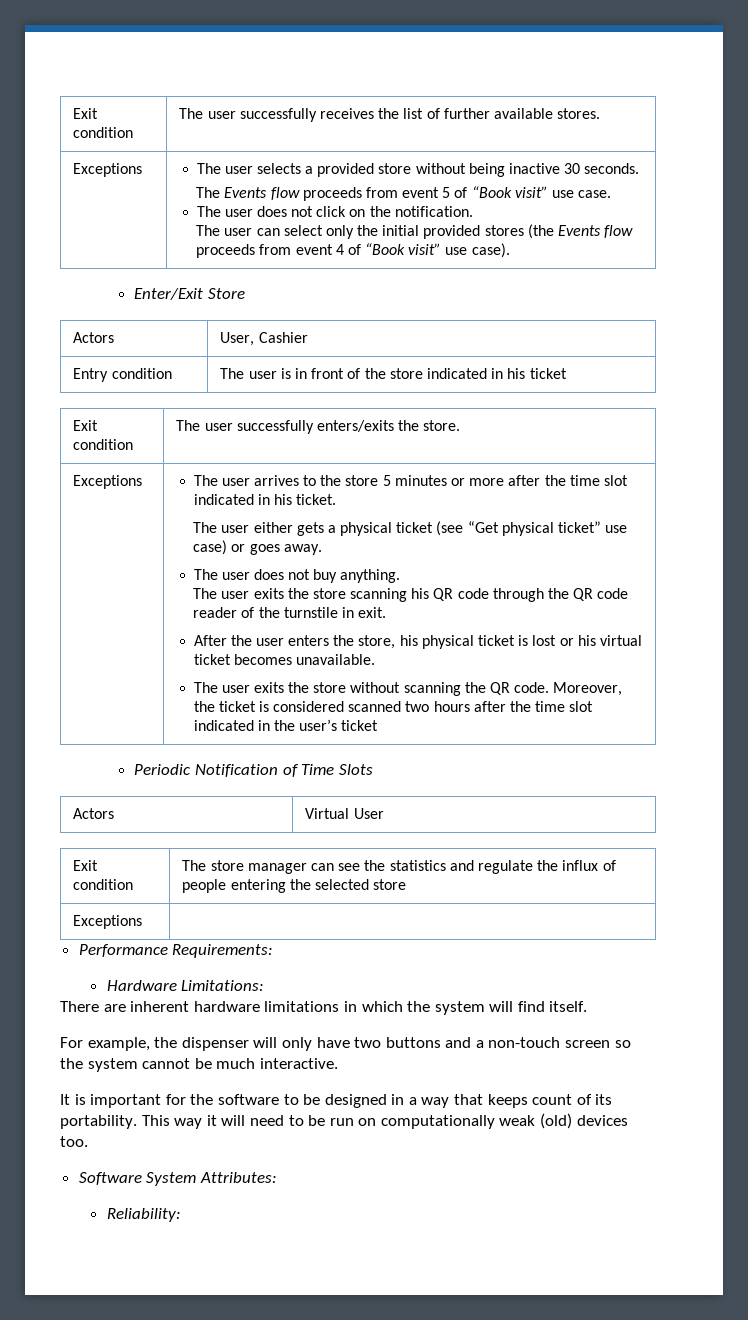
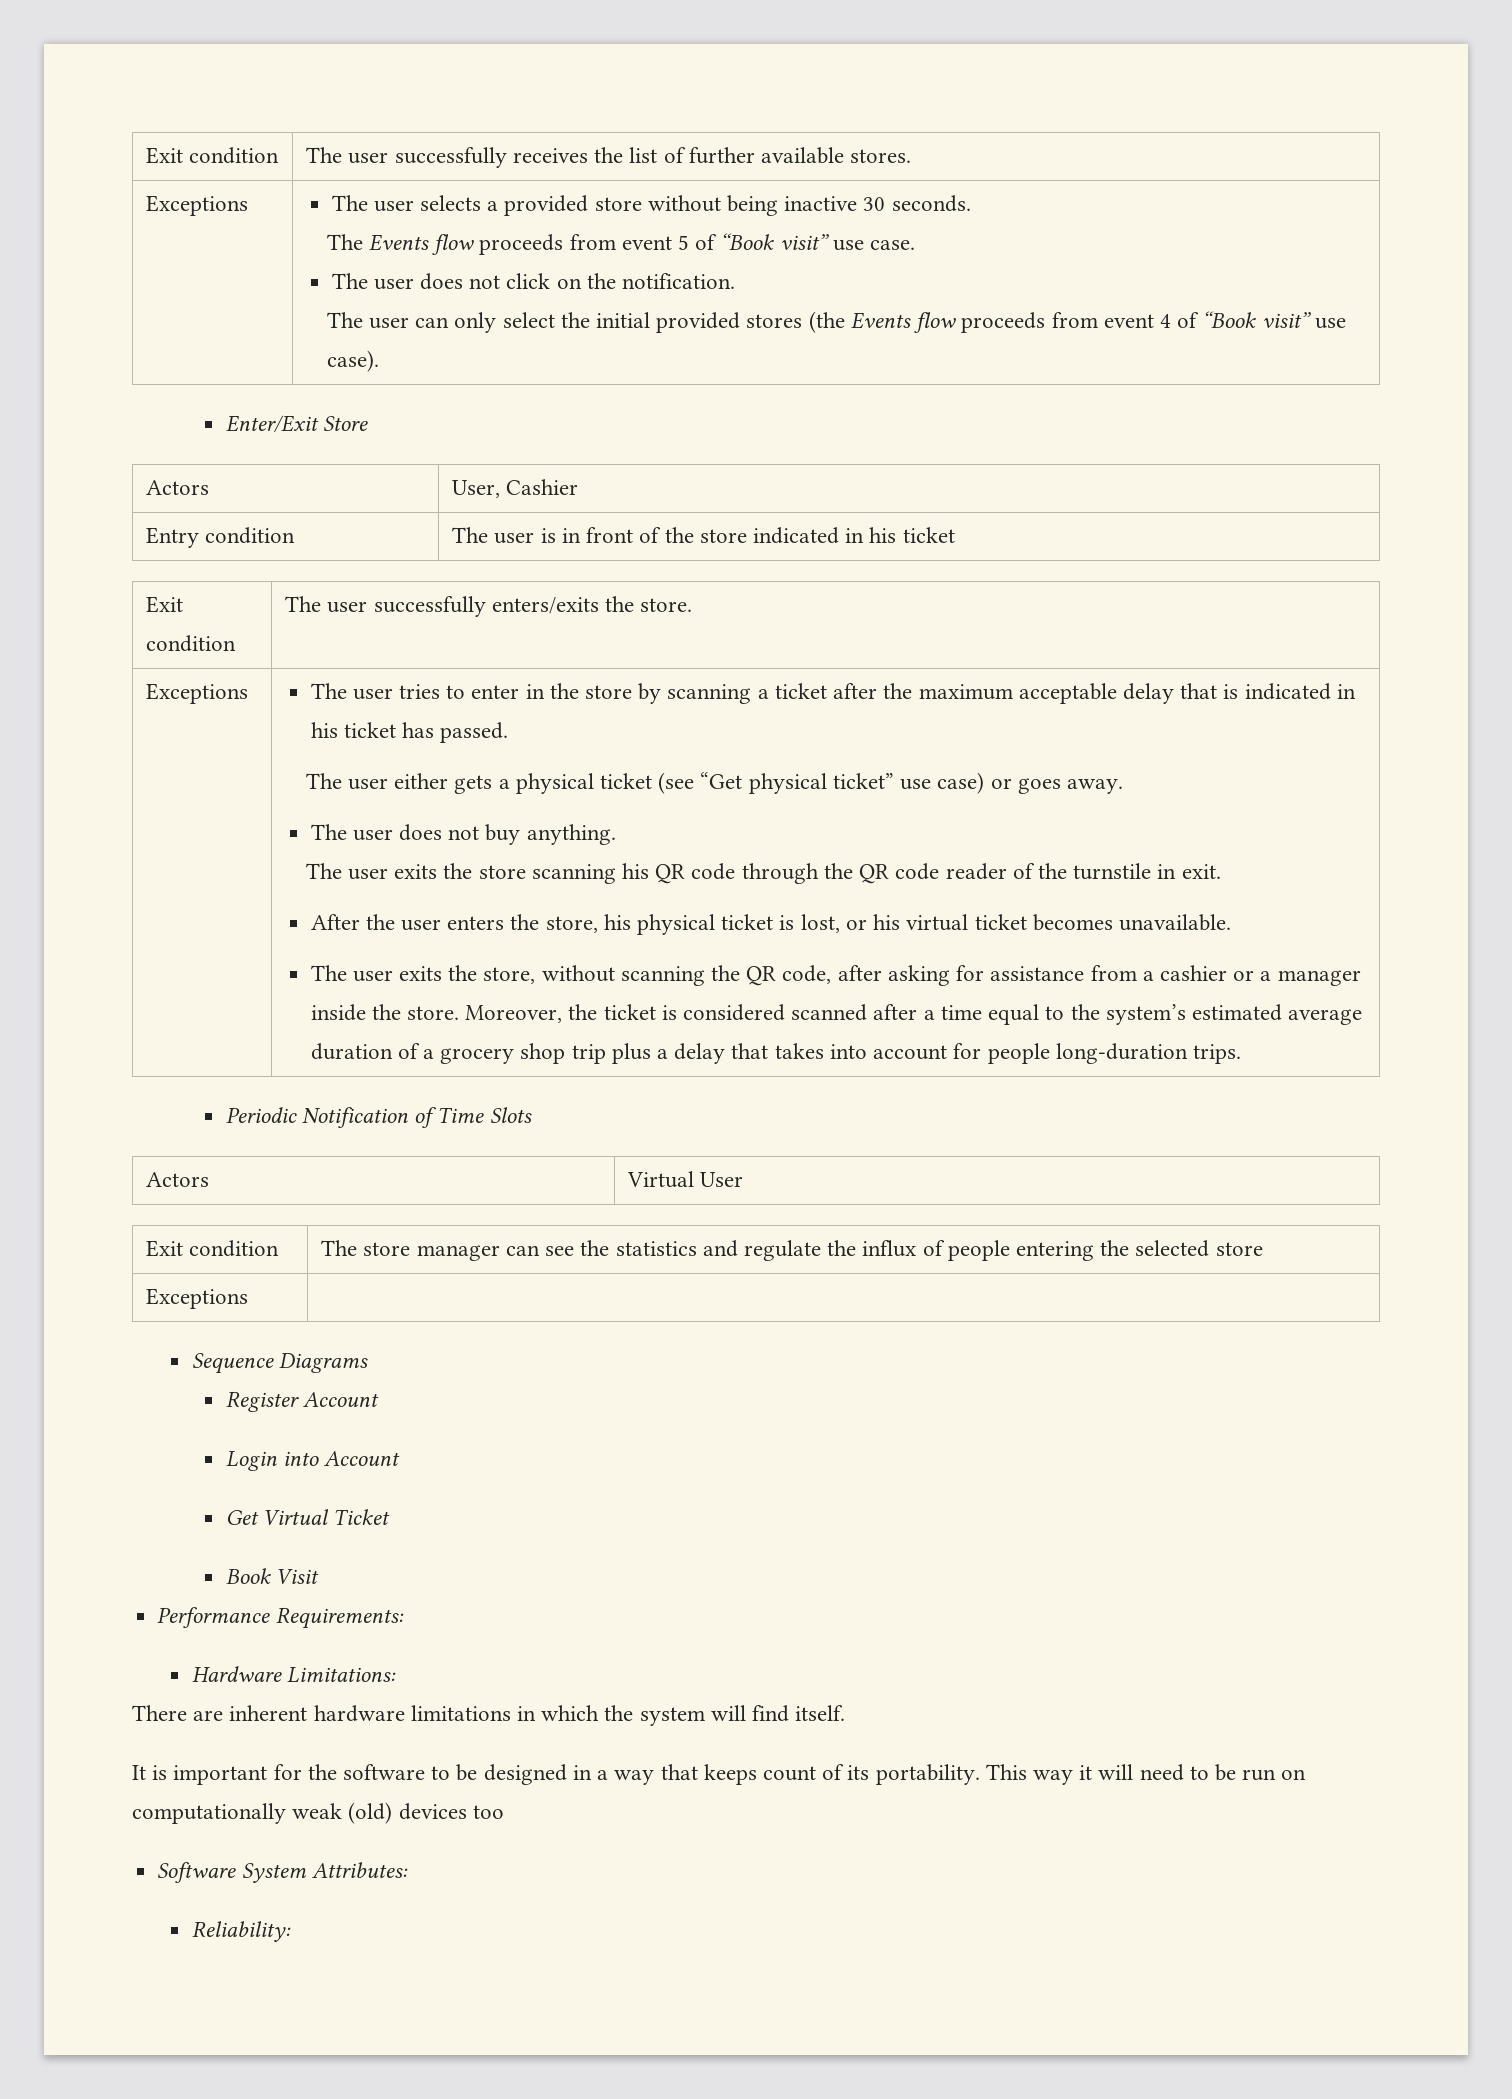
- The user can select only the initial provided stores (the Events flow proceeds from event 4 of “Book visit” use case).
+ The user can only select the initial provided stores (the Events flow proceeds from event 4 of “Book visit” use case).
- The user arrives to the store 5 minutes or more after the time slot indicated in his ticket.
+ The user tries to enter in the store by scanning a ticket after the maximum acceptable delay that is indicated in his ticket has passed.
- After the user enters the store, his physical ticket is lost or his virtual ticket becomes unavailable.
+ After the user enters the store, his physical ticket is lost, or his virtual ticket becomes unavailable.
- The user exits the store without scanning the QR code.
+ The user exits the store, without scanning the QR code, after asking for assistance from a cashier or a manager inside the store.
- Moreover, the ticket is considered scanned two hours after the time slot indicated in the user’s ticket
+ Moreover, the ticket is considered scanned after a time equal to the system’s estimated average duration of a grocery shop trip plus a delay that takes into account for people long-duration trips.
+ Sequence Diagrams
+ Register Account
+ Login into Account
+ Get Virtual Ticket
+ Book Visit
- For example, the dispenser will only have two buttons and a non-touch screen so the system cannot be much interactive.
- This way it will need to be run on computationally weak (old) devices too.
+ This way it will need to be run on computationally weak (old) devices too

